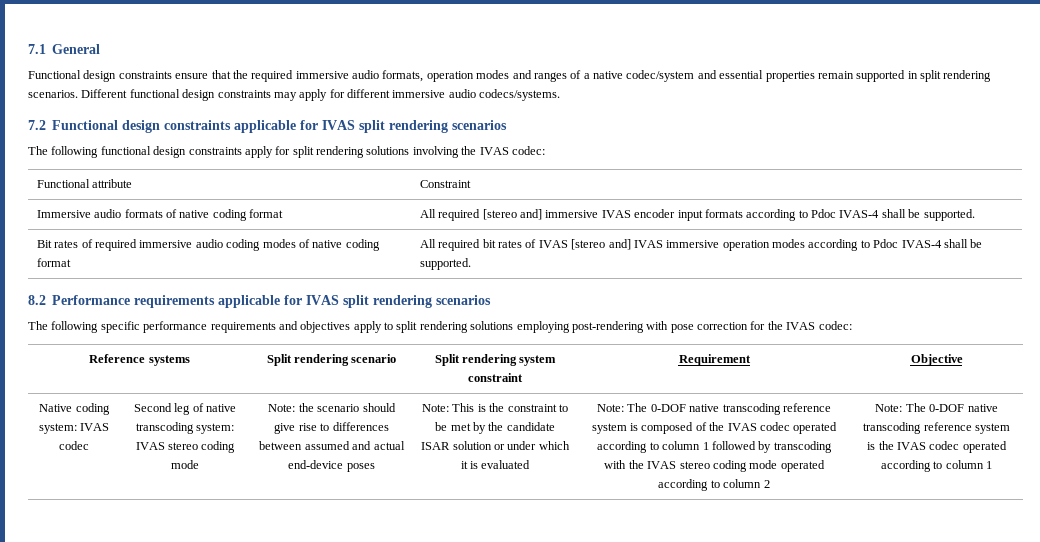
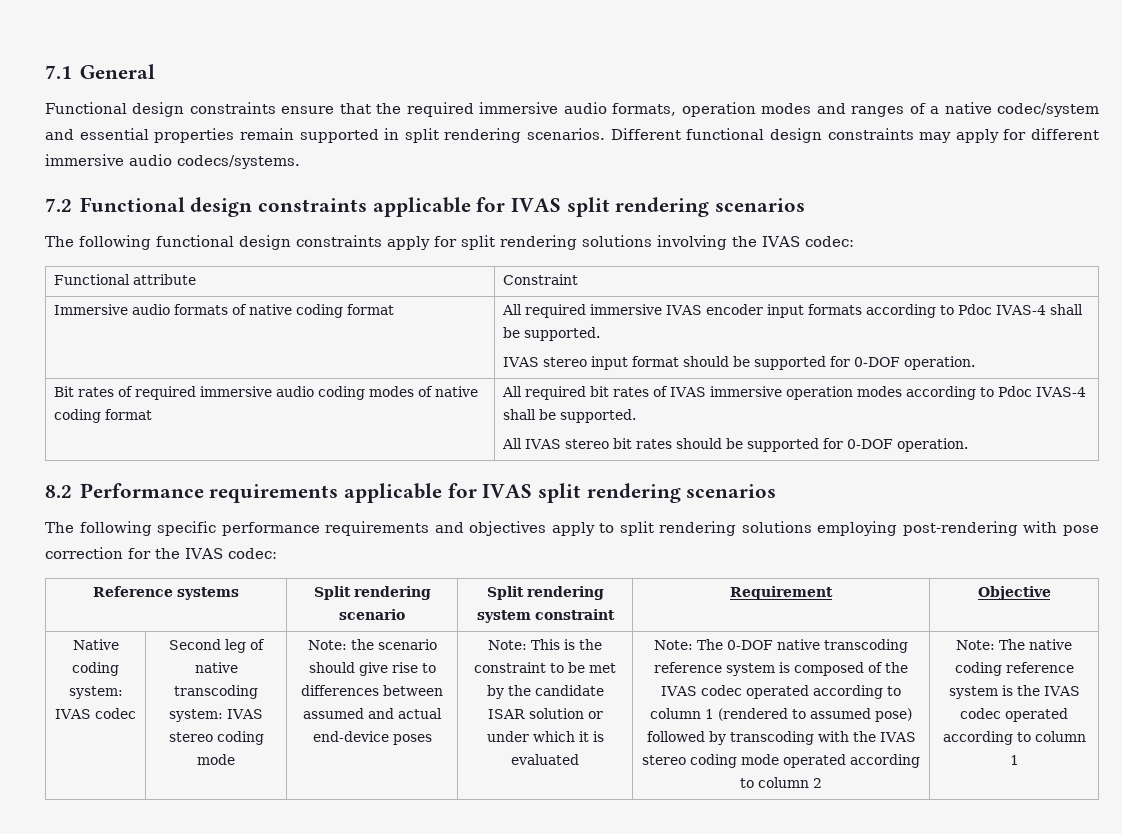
- Immersive audio formats of native coding format | All required [stereo and] immersive IVAS encoder input formats according to Pdoc IVAS-4 shall be supported.
+ Immersive audio formats of native coding format | All required immersive IVAS encoder input formats according to Pdoc IVAS-4 shall be supported.
+ IVAS stereo input format should be supported for 0-DOF operation.
- Bit rates of required immersive audio coding modes of native coding format | All required bit rates of IVAS [stereo and] IVAS immersive operation modes according to Pdoc IVAS-4 shall be supported.
+ Bit rates of required immersive audio coding modes of native coding format | All required bit rates of IVAS immersive operation modes according to Pdoc IVAS-4 shall be supported.
+ All IVAS stereo bit rates should be supported for 0-DOF operation.
- Note: The 0-DOF native transcoding reference system is composed of the IVAS codec operated according to column 1 followed by transcoding with the IVAS stereo coding mode operated according to column 2
+ Note: The 0-DOF native transcoding reference system is composed of the IVAS codec operated according to column 1 (rendered to assumed pose) followed by transcoding with the IVAS stereo coding mode operated according to column 2
- Note: The 0-DOF native transcoding reference system is the IVAS codec operated according to column 1
+ Note: The native coding reference system is the IVAS codec operated according to column 1

